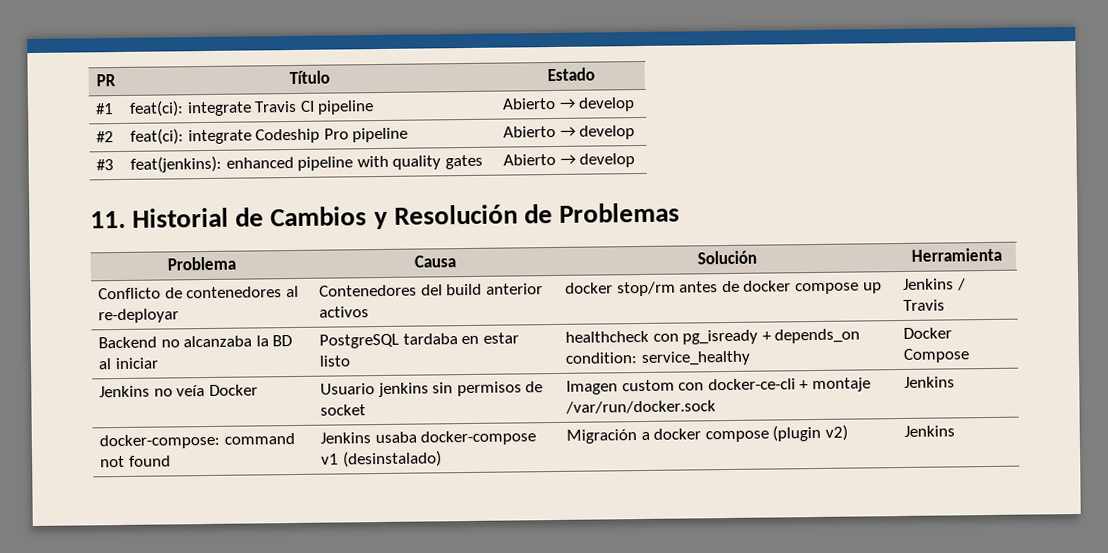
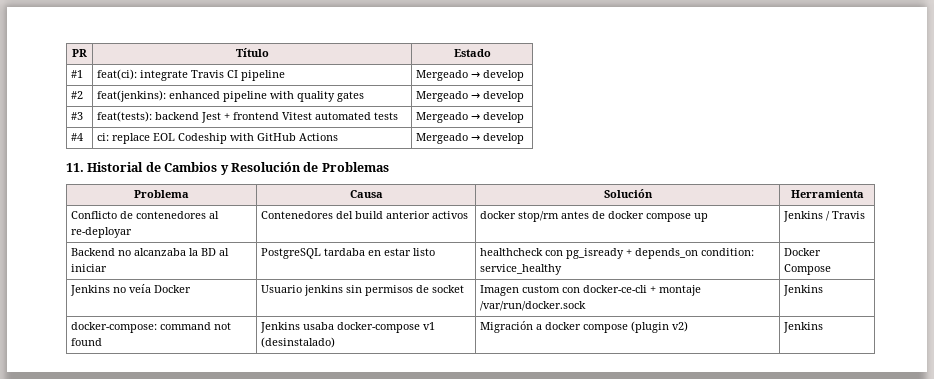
- #1 | feat(ci): integrate Travis CI pipeline | Abierto → develop
+ #1 | feat(ci): integrate Travis CI pipeline | Mergeado → develop
- #2 | feat(ci): integrate Codeship Pro pipeline | Abierto → develop
- #3 | feat(jenkins): enhanced pipeline with quality gates | Abierto → develop
+ #2 | feat(jenkins): enhanced pipeline with quality gates | Mergeado → develop
+ #3 | feat(tests): backend Jest + frontend Vitest automated tests | Mergeado → develop
+ #4 | ci: replace EOL Codeship with GitHub Actions | Mergeado → develop

